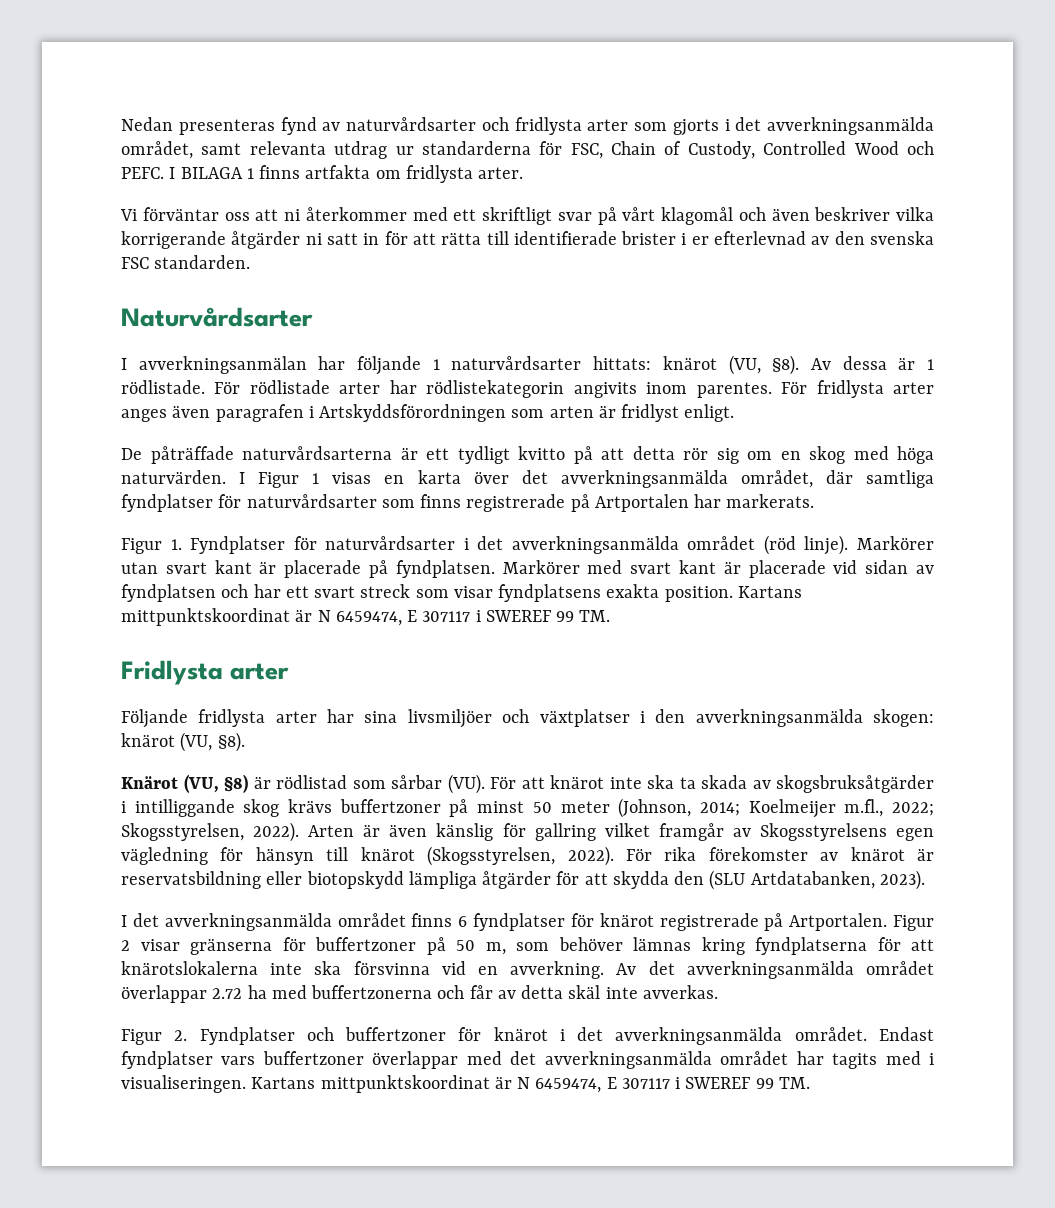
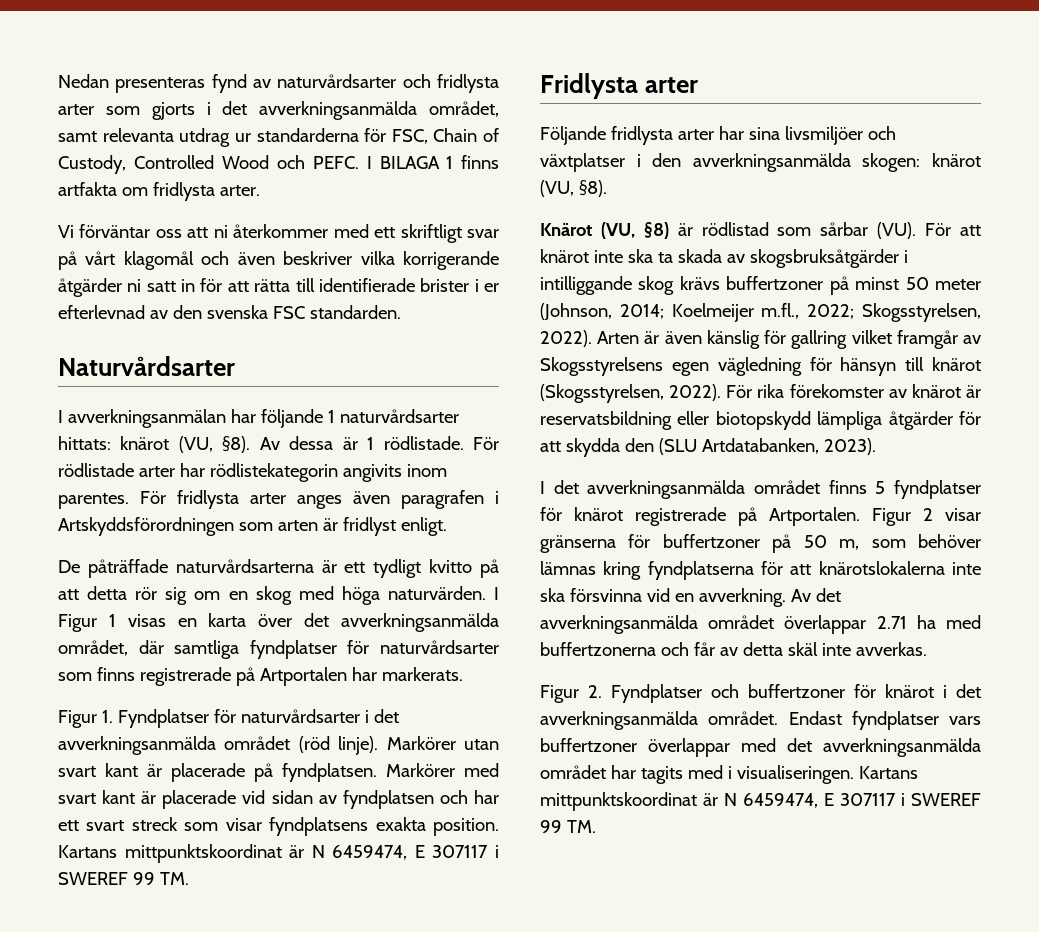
- I det avverkningsanmälda området finns 6 fyndplatser för knärot registrerade på Artportalen.
+ I det avverkningsanmälda området finns 5 fyndplatser för knärot registrerade på Artportalen.
- Av det avverkningsanmälda området överlappar 2.72 ha med buffertzonerna och får av detta skäl inte avverkas.
+ Av det avverkningsanmälda området överlappar 2.71 ha med buffertzonerna och får av detta skäl inte avverkas.

